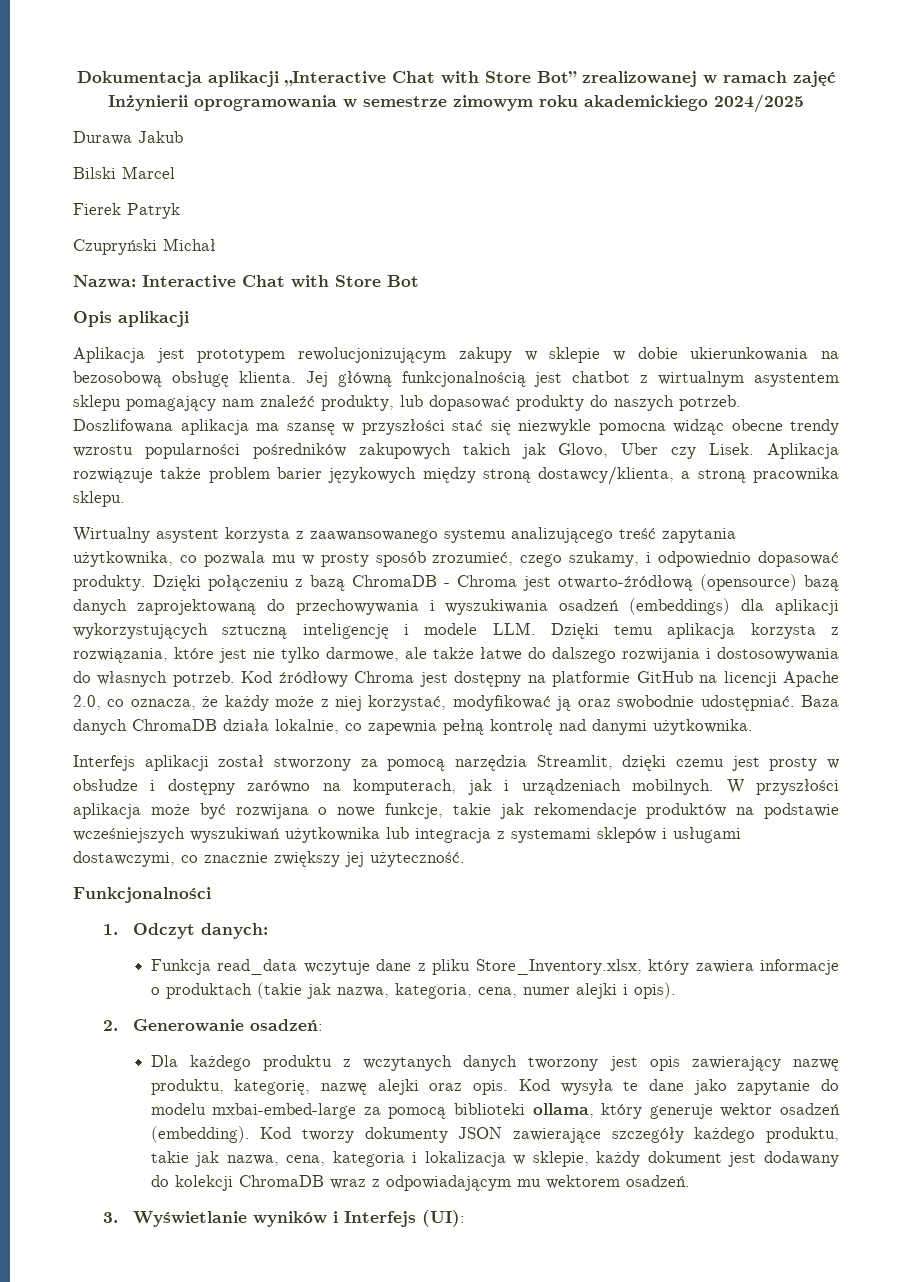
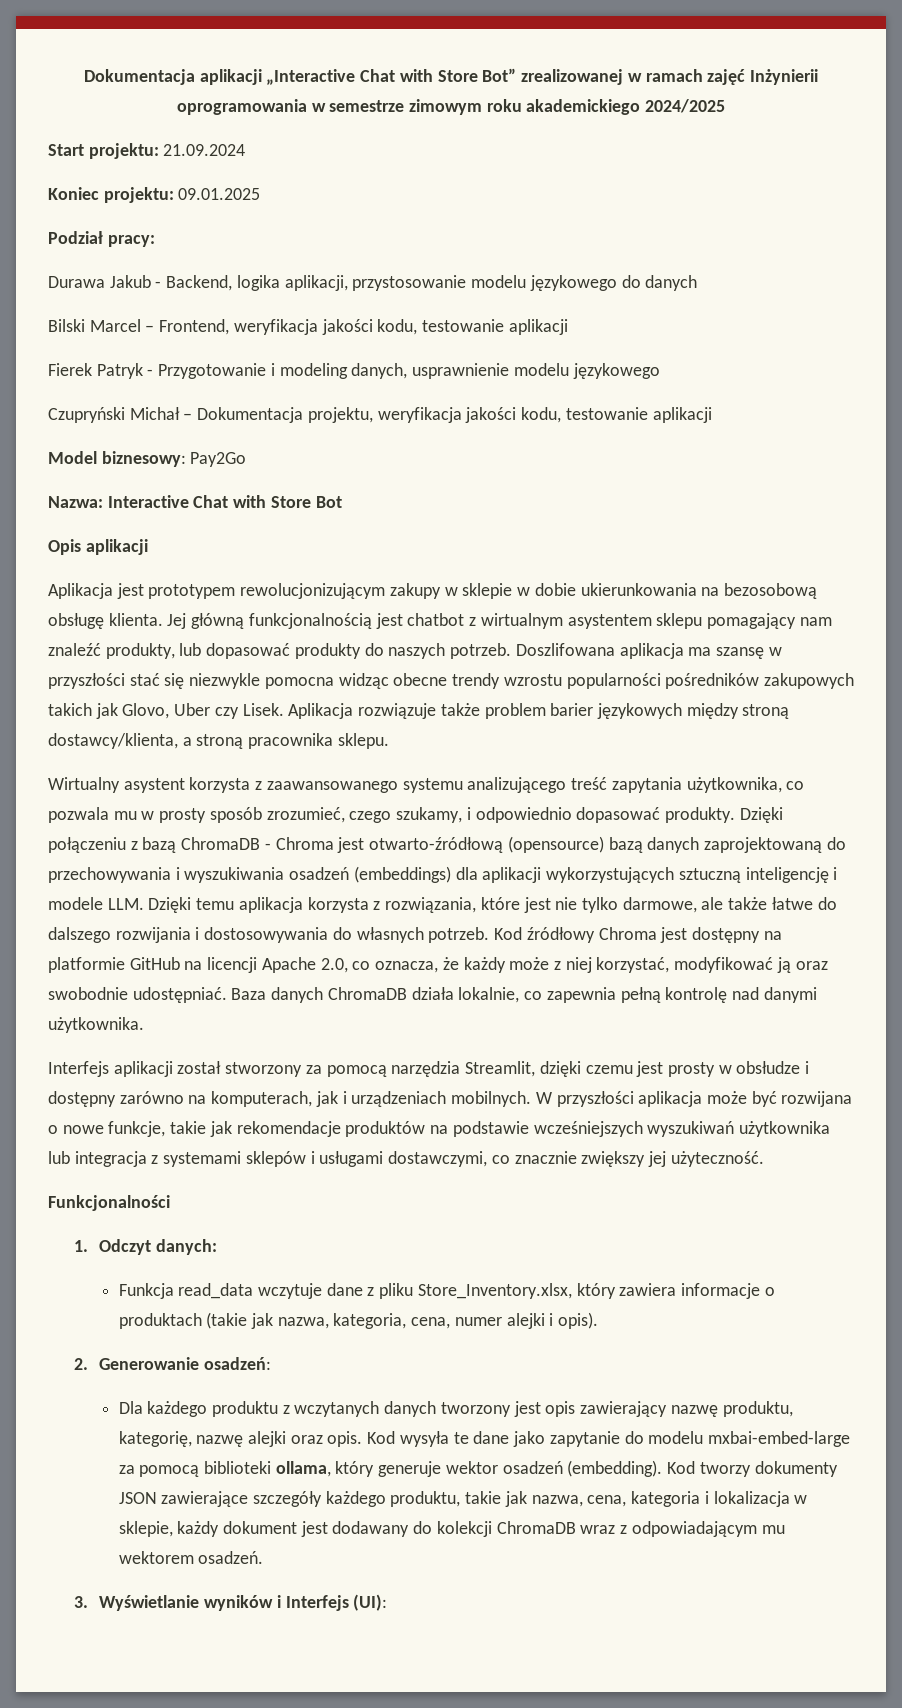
- Durawa Jakub
- Bilski Marcel
- Fierek Patryk
- Czupryński Michał
+ Start projektu: 21.09.2024
+ Koniec projektu: 09.01.2025
+ Podział pracy:
+ Durawa Jakub - Backend, logika aplikacji, przystosowanie modelu językowego do danych
+ Bilski Marcel – Frontend, weryfikacja jakości kodu, testowanie aplikacji
+ Fierek Patryk - Przygotowanie i modeling danych, usprawnienie modelu językowego
+ Czupryński Michał – Dokumentacja projektu, weryfikacja jakości kodu, testowanie aplikacji
+ Model biznesowy: Pay2Go

